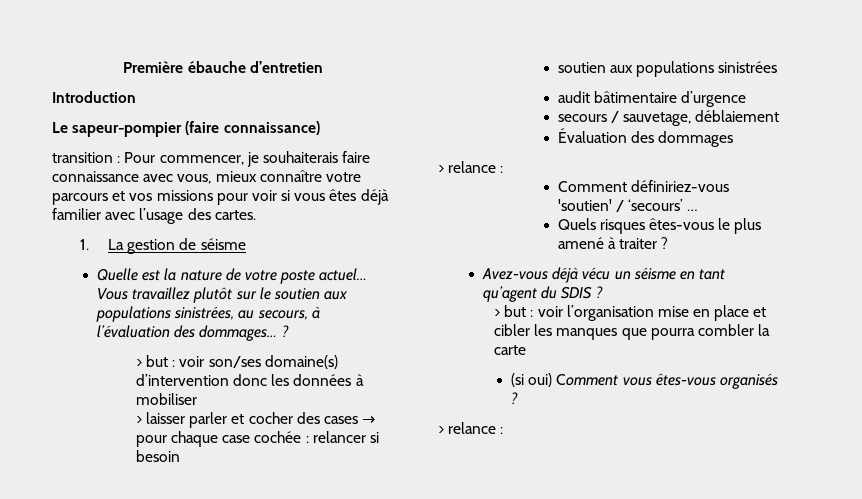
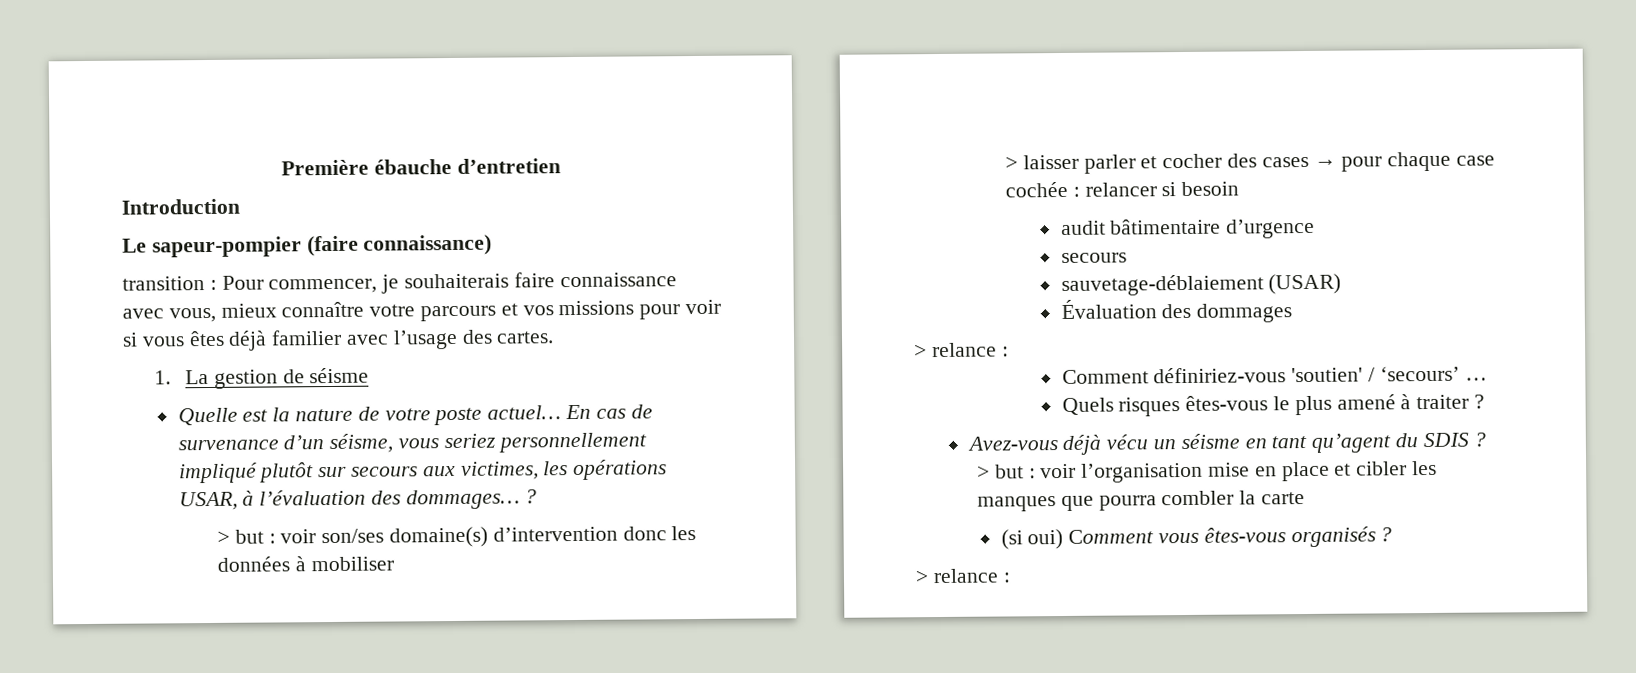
- Vous travaillez plutôt sur le soutien aux populations sinistrées, au secours, à l’évaluation des dommages…
+ En cas de survenance d’un séisme, vous seriez personnellement impliqué plutôt sur secours aux victimes, les opérations USAR, à l’évaluation des dommages…
- soutien aux populations sinistrées
  audit bâtimentaire d’urgence
- secours / sauvetage, déblaiement
+ secours
+ sauvetage-déblaiement (USAR)

